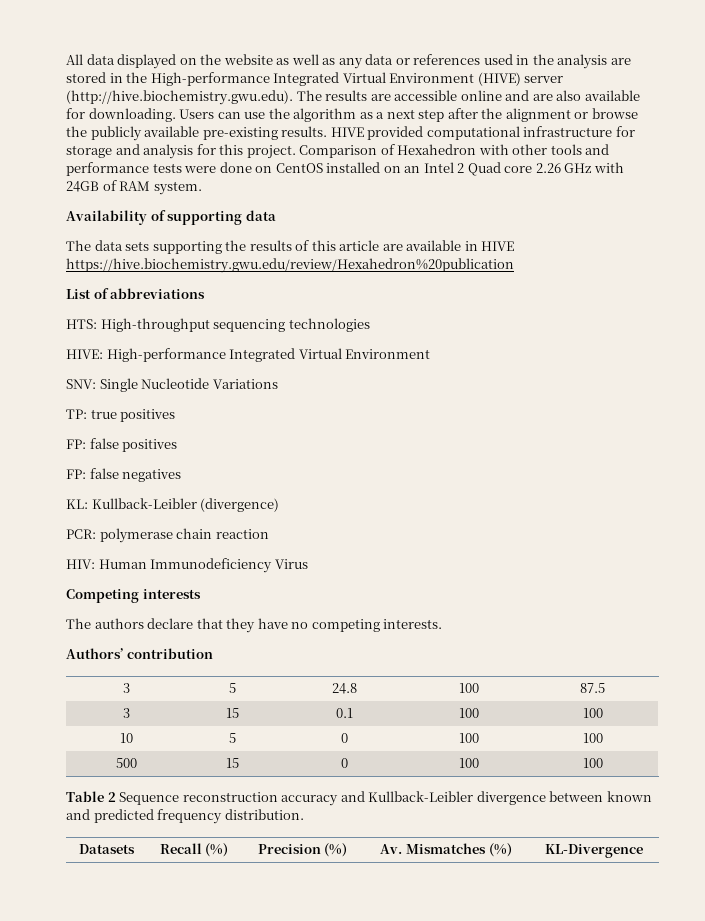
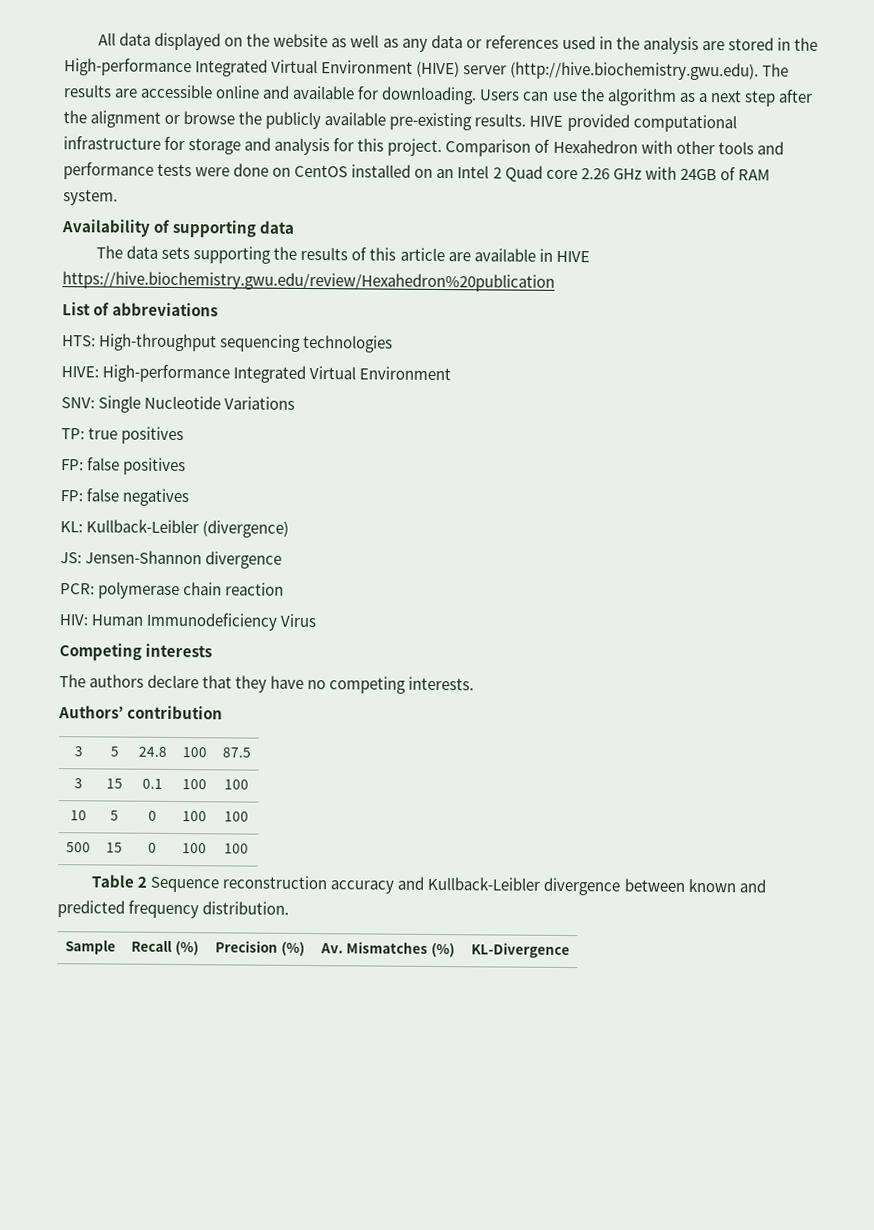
- All data displayed on the website as well as any data or references used in the analysis are stored in the High-performance Integrated Virtual Environment (HIVE) server (http://hive.biochemistry.gwu.edu). The results are accessible online and are also available for downloading.
+ All data displayed on the website as well as any data or references used in the analysis are stored in the High-performance Integrated Virtual Environment (HIVE) server (http://hive.biochemistry.gwu.edu). The results are accessible online and available for downloading.
+ JS: Jensen-Shannon divergence
- Datasets | Recall (%) | Precision (%) | Av. Mismatches (%) | KL-Divergence
+ Sample | Recall (%) | Precision (%) | Av. Mismatches (%) | KL-Divergence

